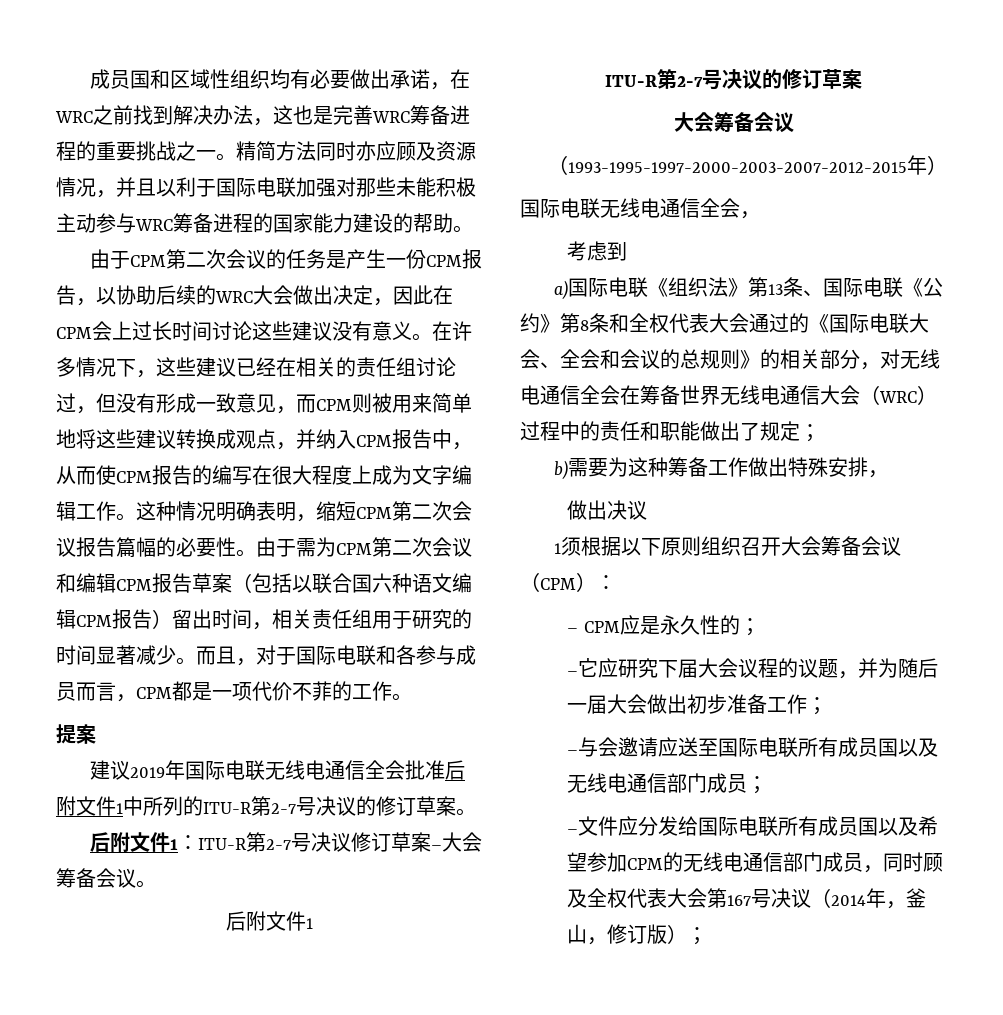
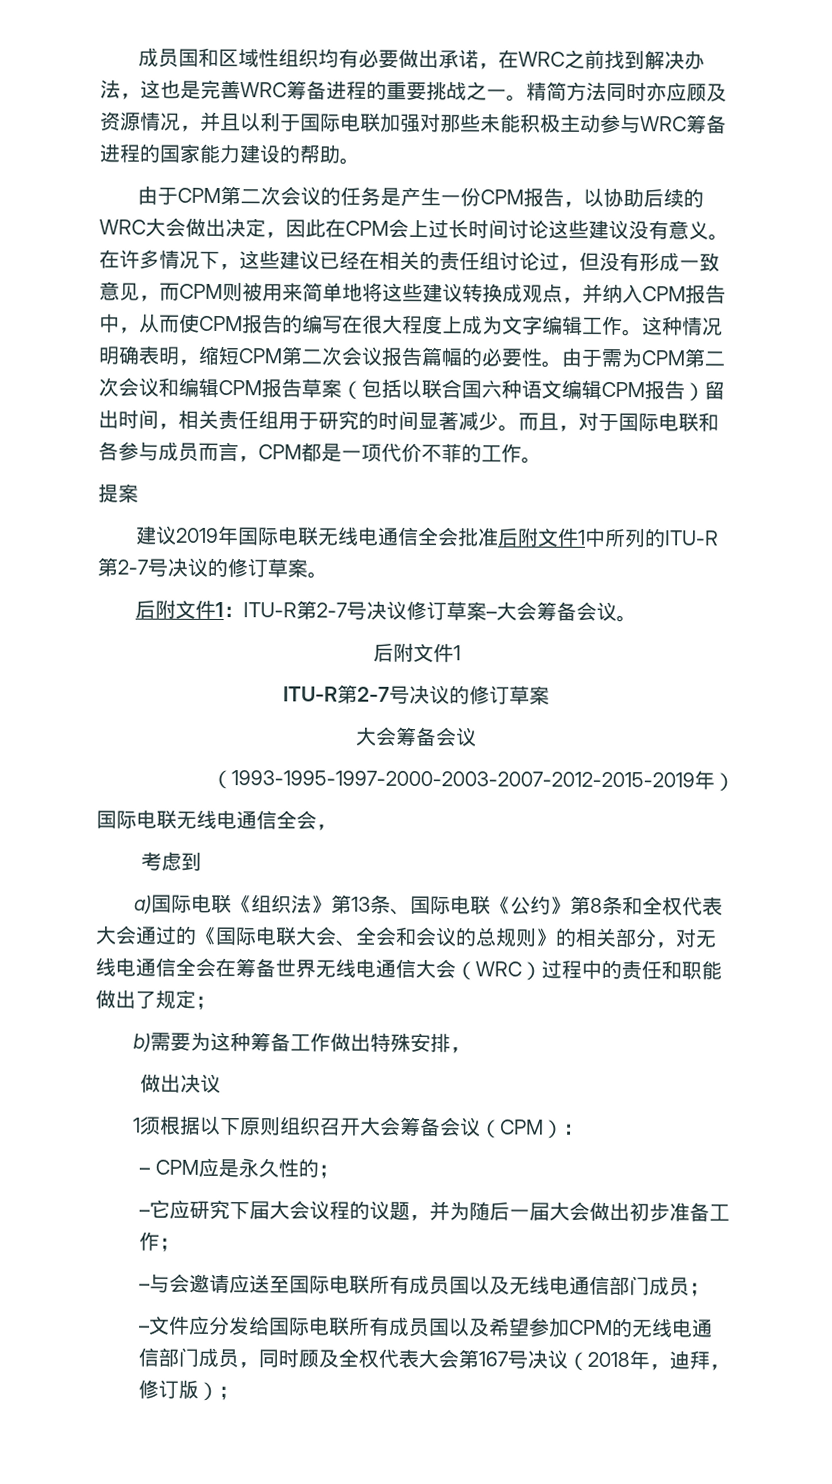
- （1993-1995-1997-2000-2003-2007-2012-2015年）
+ （1993-1995-1997-2000-2003-2007-2012-2015-2019年）
- –文件应分发给国际电联所有成员国以及希望参加CPM的无线电通信部门成员，同时顾及全权代表大会第167号决议（2014年，釜山，修订版）；
+ –文件应分发给国际电联所有成员国以及希望参加CPM的无线电通信部门成员，同时顾及全权代表大会第167号决议（2018年，迪拜，修订版）；

